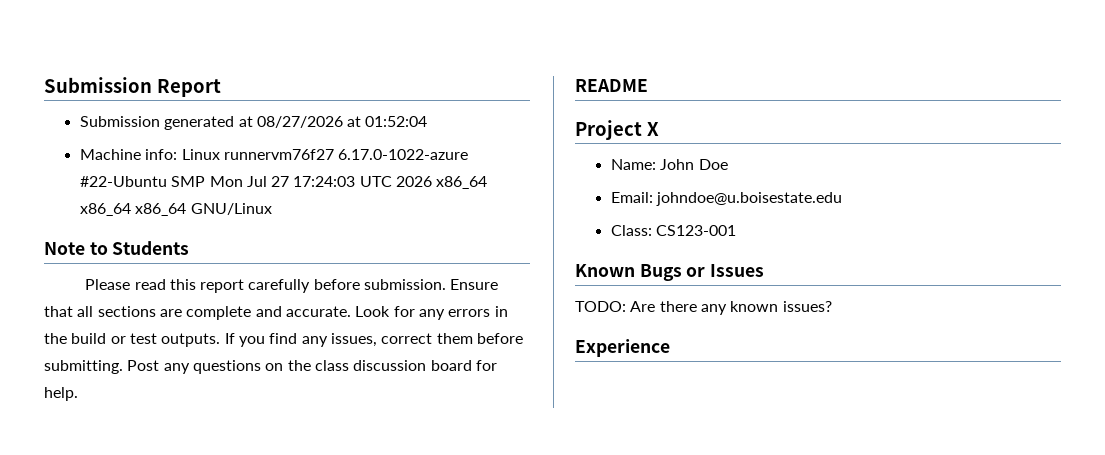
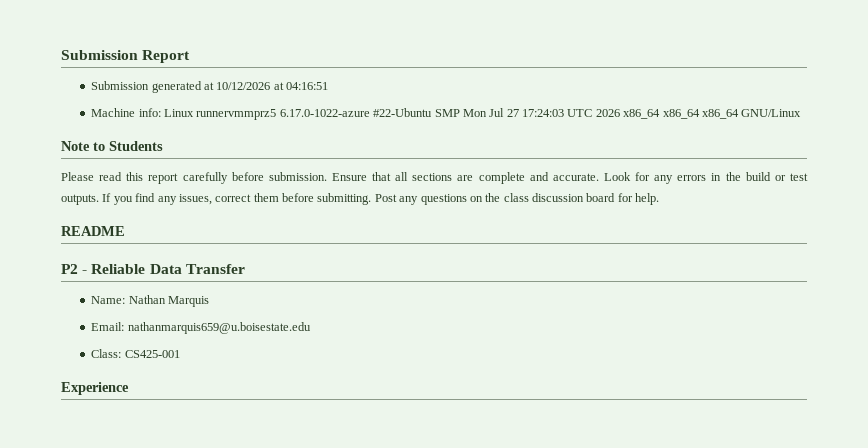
- Submission generated at 08/27/2026 at 01:52:04
+ Submission generated at 10/12/2026 at 04:16:51
- Machine info: Linux runnervm76f27 6.17.0-1022-azure #22-Ubuntu SMP Mon Jul 27 17:24:03 UTC 2026 x86_64 x86_64 x86_64 GNU/Linux
+ Machine info: Linux runnervmmprz5 6.17.0-1022-azure #22-Ubuntu SMP Mon Jul 27 17:24:03 UTC 2026 x86_64 x86_64 x86_64 GNU/Linux
- Project X
+ P2 - Reliable Data Transfer
- Name: John Doe
+ Name: Nathan Marquis
- Email: johndoe@u.boisestate.edu
+ Email: nathanmarquis659@u.boisestate.edu
- Class: CS123-001
- Known Bugs or Issues
- TODO: Are there any known issues?
+ Class: CS425-001

